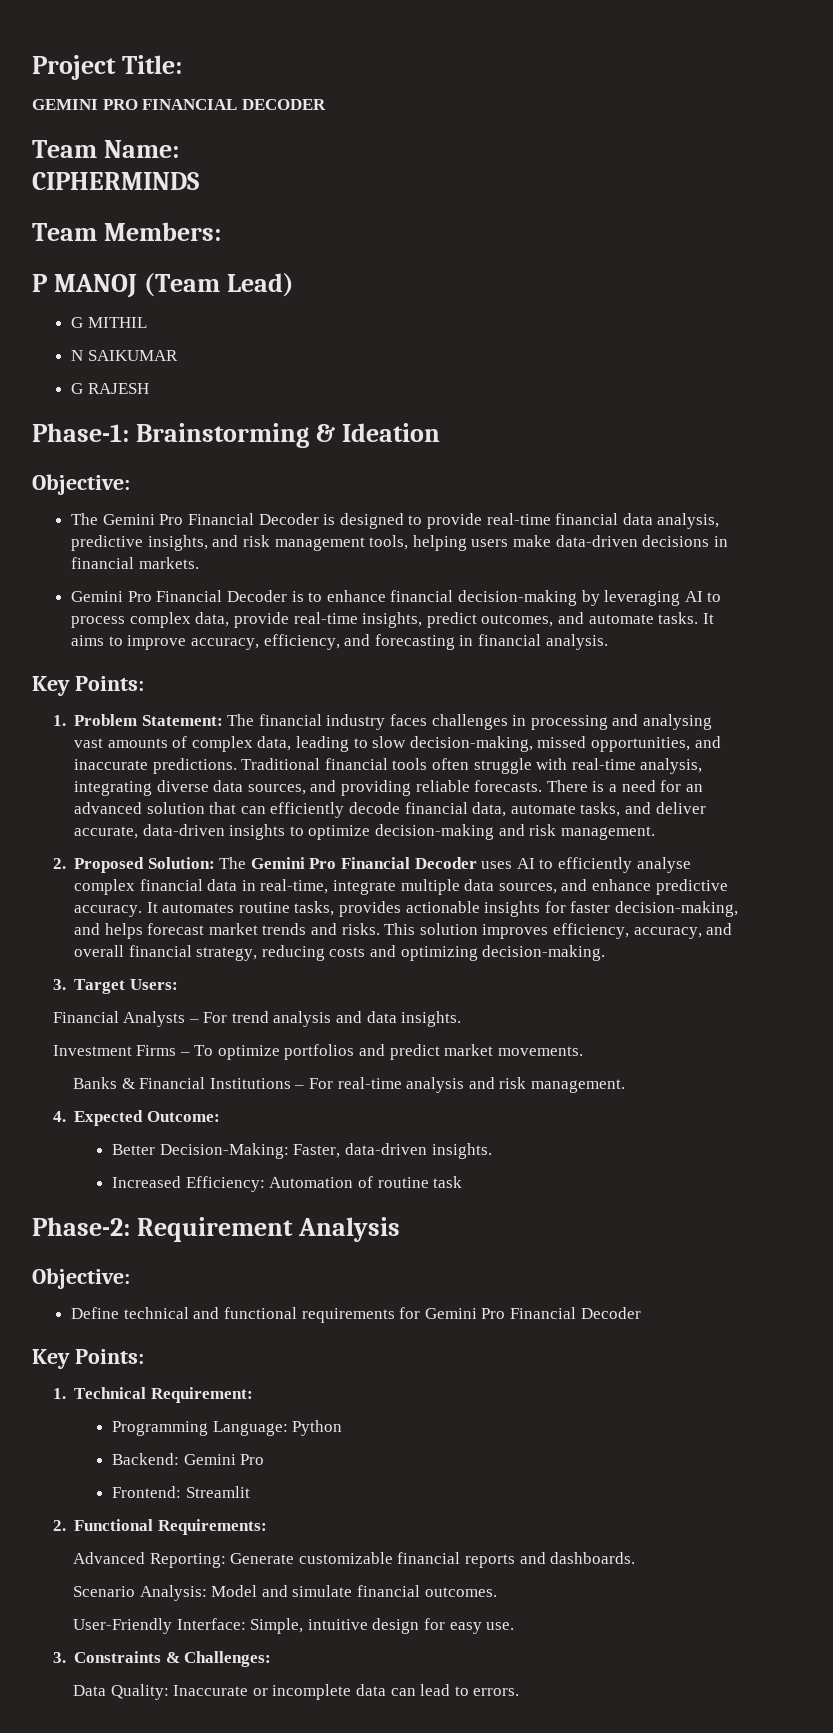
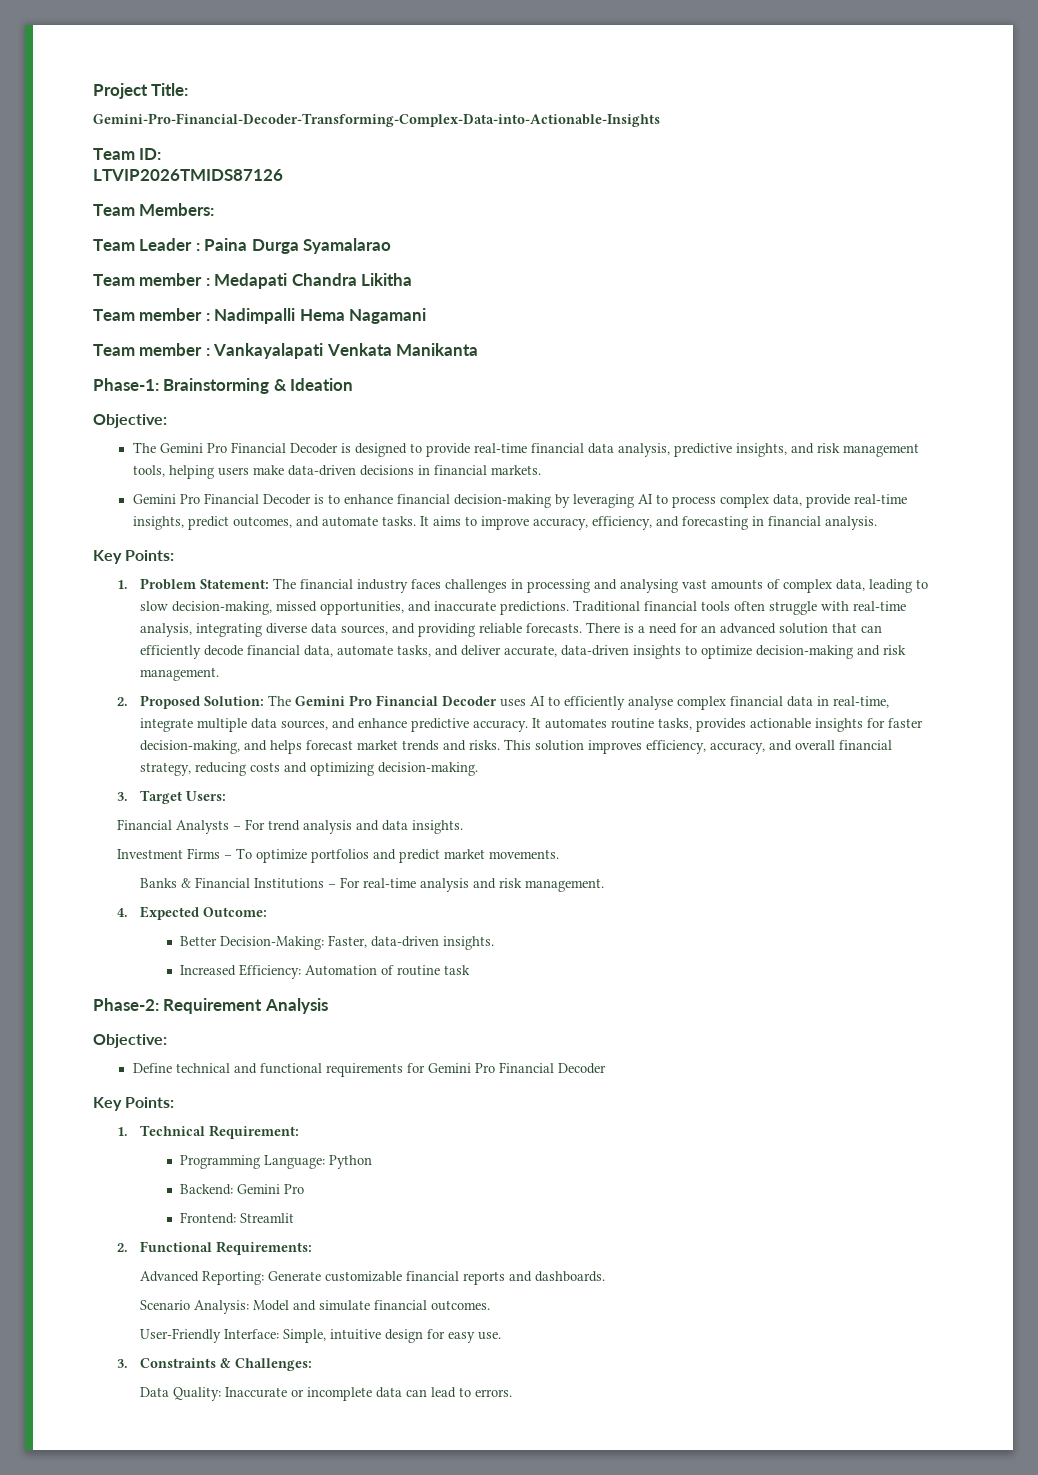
- GEMINI PRO FINANCIAL DECODER
- Team Name:
- CIPHERMINDS
+ Gemini-Pro-Financial-Decoder-Transforming-Complex-Data-into-Actionable-Insights
+ Team ID:
+ LTVIP2026TMIDS87126
- P MANOJ (Team Lead)
- G MITHIL
- N SAIKUMAR
- G RAJESH
+ Team Leader : Paina Durga Syamalarao
+ Team member : Medapati Chandra Likitha
+ Team member : Nadimpalli Hema Nagamani
+ Team member : Vankayalapati Venkata Manikanta

